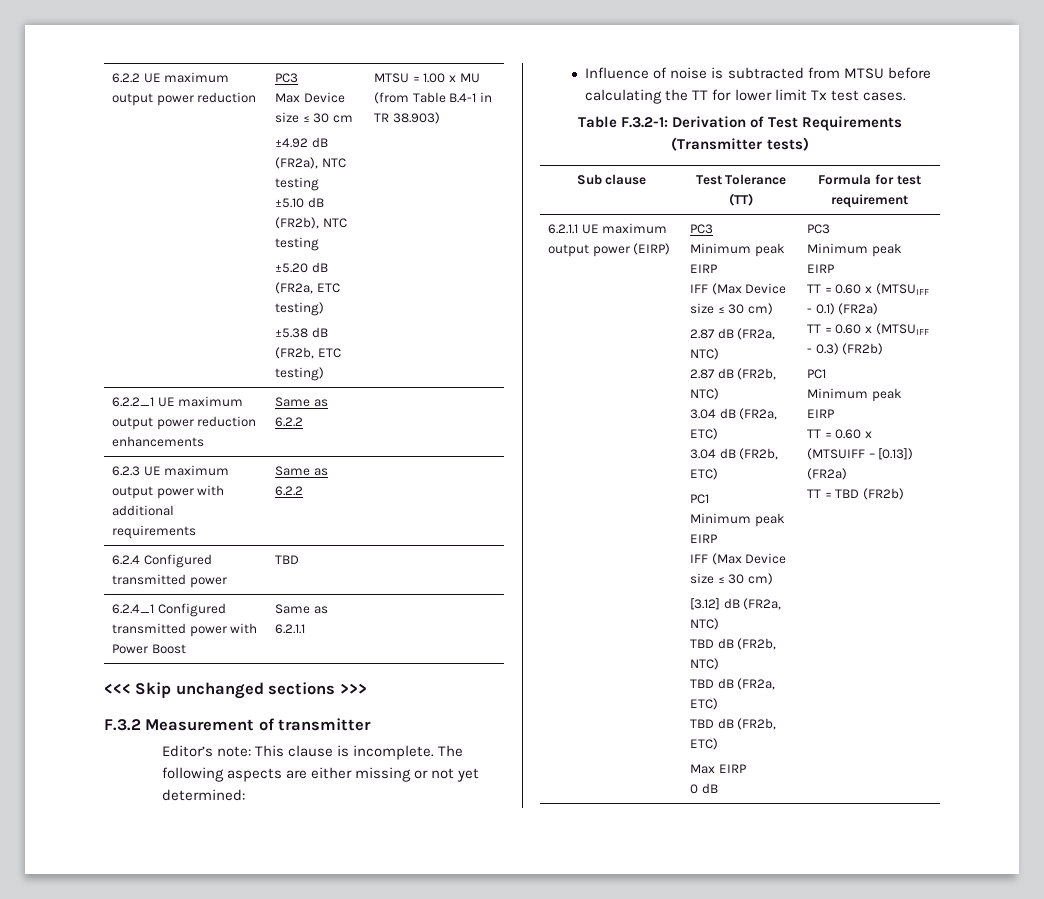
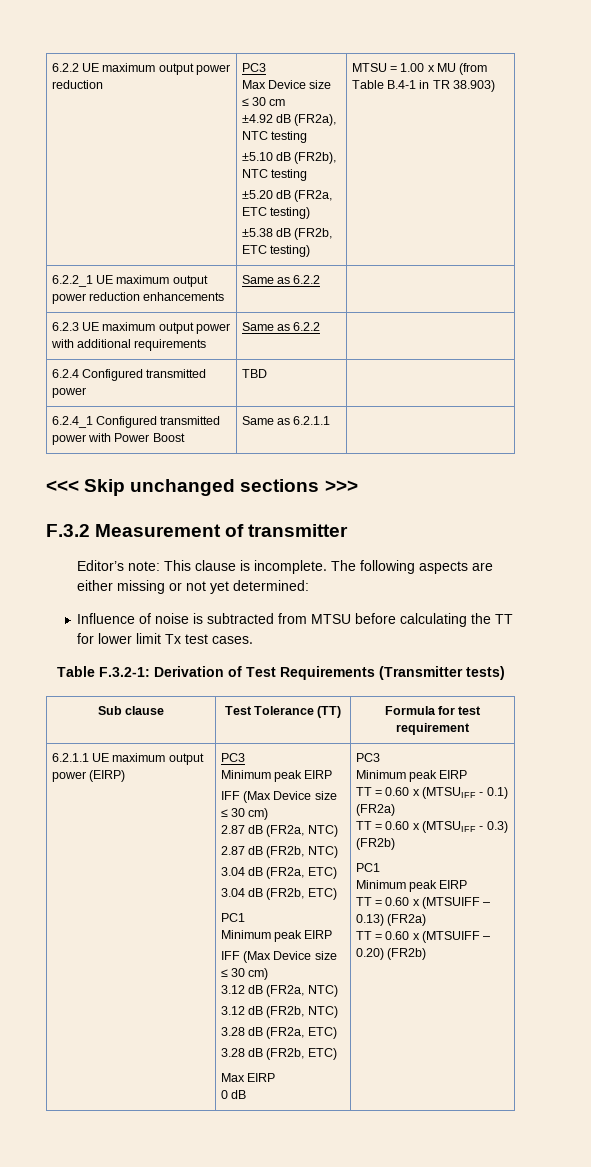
- [3.12] dB (FR2a, NTC)
- TBD dB (FR2b, NTC)
- TBD dB (FR2a, ETC)
- TBD dB (FR2b, ETC)
+ 3.12 dB (FR2a, NTC)
+ 3.12 dB (FR2b, NTC)
+ 3.28 dB (FR2a, ETC)
+ 3.28 dB (FR2b, ETC)
- TT = 0.60 x (MTSUIFF – [0.13]) (FR2a)
- TT = TBD (FR2b)
+ TT = 0.60 x (MTSUIFF – 0.13) (FR2a)
+ TT = 0.60 x (MTSUIFF – 0.20) (FR2b)

